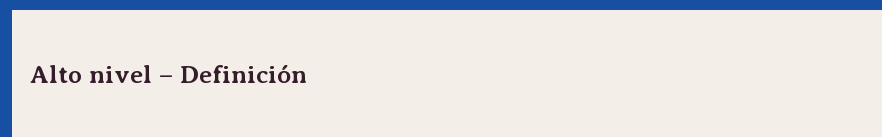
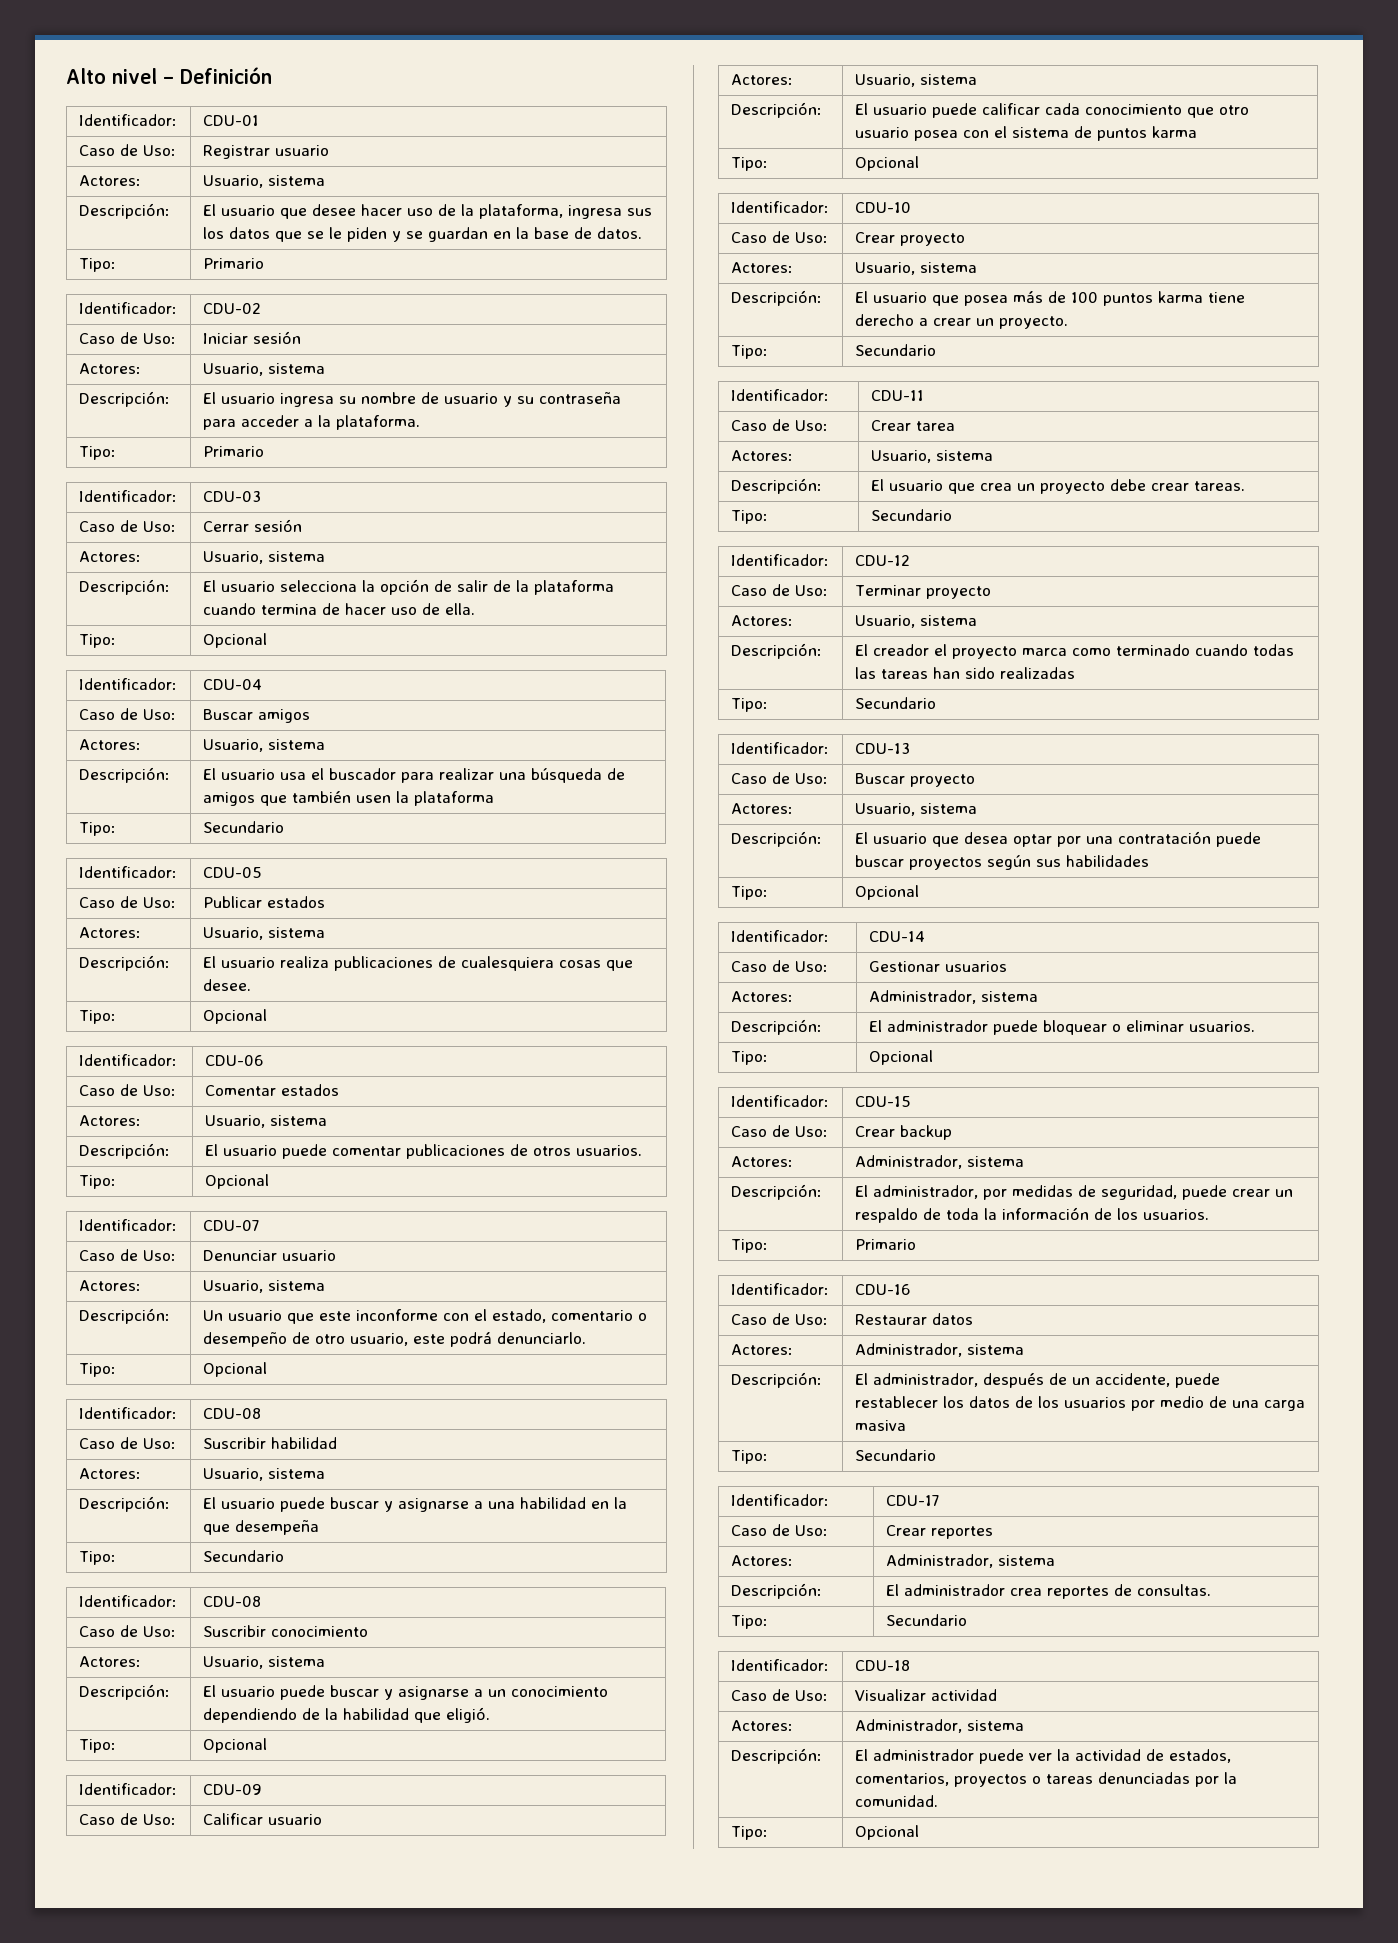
+ Identificador: | CDU-01
+ Caso de Uso: | Registrar usuario
+ Actores: | Usuario, sistema
+ Descripción: | El usuario que desee hacer uso de la plataforma, ingresa sus los datos que se le piden y se guardan en la base de datos.
+ Tipo: | Primario
+ Identificador: | CDU-02
+ Caso de Uso: | Iniciar sesión
+ Actores: | Usuario, sistema
+ Descripción: | El usuario ingresa su nombre de usuario y su contraseña para acceder a la plataforma.
+ Tipo: | Primario
+ Identificador: | CDU-03
+ Caso de Uso: | Cerrar sesión
+ Actores: | Usuario, sistema
+ Descripción: | El usuario selecciona la opción de salir de la plataforma cuando termina de hacer uso de ella.
+ Tipo: | Opcional
+ Identificador: | CDU-04
+ Caso de Uso: | Buscar amigos
+ Actores: | Usuario, sistema
+ Descripción: | El usuario usa el buscador para realizar una búsqueda de amigos que también usen la plataforma
+ Tipo: | Secundario
+ Identificador: | CDU-05
+ Caso de Uso: | Publicar estados
+ Actores: | Usuario, sistema
+ Descripción: | El usuario realiza publicaciones de cualesquiera cosas que desee.
+ Tipo: | Opcional
+ Identificador: | CDU-06
+ Caso de Uso: | Comentar estados
+ Actores: | Usuario, sistema
+ Descripción: | El usuario puede comentar publicaciones de otros usuarios.
+ Tipo: | Opcional
+ Identificador: | CDU-07
+ Caso de Uso: | Denunciar usuario
+ Actores: | Usuario, sistema
+ Descripción: | Un usuario que este inconforme con el estado, comentario o desempeño de otro usuario, este podrá denunciarlo.
+ Tipo: | Opcional
+ Identificador: | CDU-08
+ Caso de Uso: | Suscribir habilidad
+ Actores: | Usuario, sistema
+ Descripción: | El usuario puede buscar y asignarse a una habilidad en la que desempeña
+ Tipo: | Secundario
+ Identificador: | CDU-08
+ Caso de Uso: | Suscribir conocimiento
+ Actores: | Usuario, sistema
+ Descripción: | El usuario puede buscar y asignarse a un conocimiento dependiendo de la habilidad que eligió.
+ Tipo: | Opcional
+ Identificador: | CDU-09
+ Caso de Uso: | Calificar usuario
+ Actores: | Usuario, sistema
+ Descripción: | El usuario puede calificar cada conocimiento que otro usuario posea con el sistema de puntos karma
+ Tipo: | Opcional
+ Identificador: | CDU-10
+ Caso de Uso: | Crear proyecto
+ Actores: | Usuario, sistema
+ Descripción: | El usuario que posea más de 100 puntos karma tiene derecho a crear un proyecto.
+ Tipo: | Secundario
+ Identificador: | CDU-11
+ Caso de Uso: | Crear tarea
+ Actores: | Usuario, sistema
+ Descripción: | El usuario que crea un proyecto debe crear tareas.
+ Tipo: | Secundario
+ Identificador: | CDU-12
+ Caso de Uso: | Terminar proyecto
+ Actores: | Usuario, sistema
+ Descripción: | El creador el proyecto marca como terminado cuando todas las tareas han sido realizadas
+ Tipo: | Secundario
+ Identificador: | CDU-13
+ Caso de Uso: | Buscar proyecto
+ Actores: | Usuario, sistema
+ Descripción: | El usuario que desea optar por una contratación puede buscar proyectos según sus habilidades
+ Tipo: | Opcional
+ Identificador: | CDU-14
+ Caso de Uso: | Gestionar usuarios
+ Actores: | Administrador, sistema
+ Descripción: | El administrador puede bloquear o eliminar usuarios.
+ Tipo: | Opcional
+ Identificador: | CDU-15
+ Caso de Uso: | Crear backup
+ Actores: | Administrador, sistema
+ Descripción: | El administrador, por medidas de seguridad, puede crear un respaldo de toda la información de los usuarios.
+ Tipo: | Primario
+ Identificador: | CDU-16
+ Caso de Uso: | Restaurar datos
+ Actores: | Administrador, sistema
+ Descripción: | El administrador, después de un accidente, puede restablecer los datos de los usuarios por medio de una carga masiva
+ Tipo: | Secundario
+ Identificador: | CDU-17
+ Caso de Uso: | Crear reportes
+ Actores: | Administrador, sistema
+ Descripción: | El administrador crea reportes de consultas.
+ Tipo: | Secundario
+ Identificador: | CDU-18
+ Caso de Uso: | Visualizar actividad
+ Actores: | Administrador, sistema
+ Descripción: | El administrador puede ver la actividad de estados, comentarios, proyectos o tareas denunciadas por la comunidad.
+ Tipo: | Opcional

